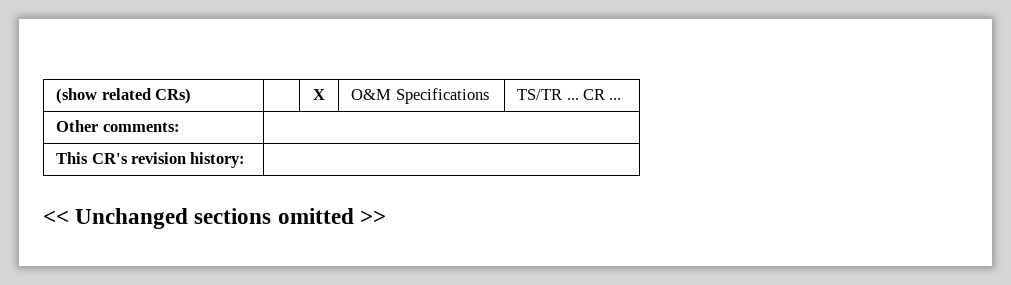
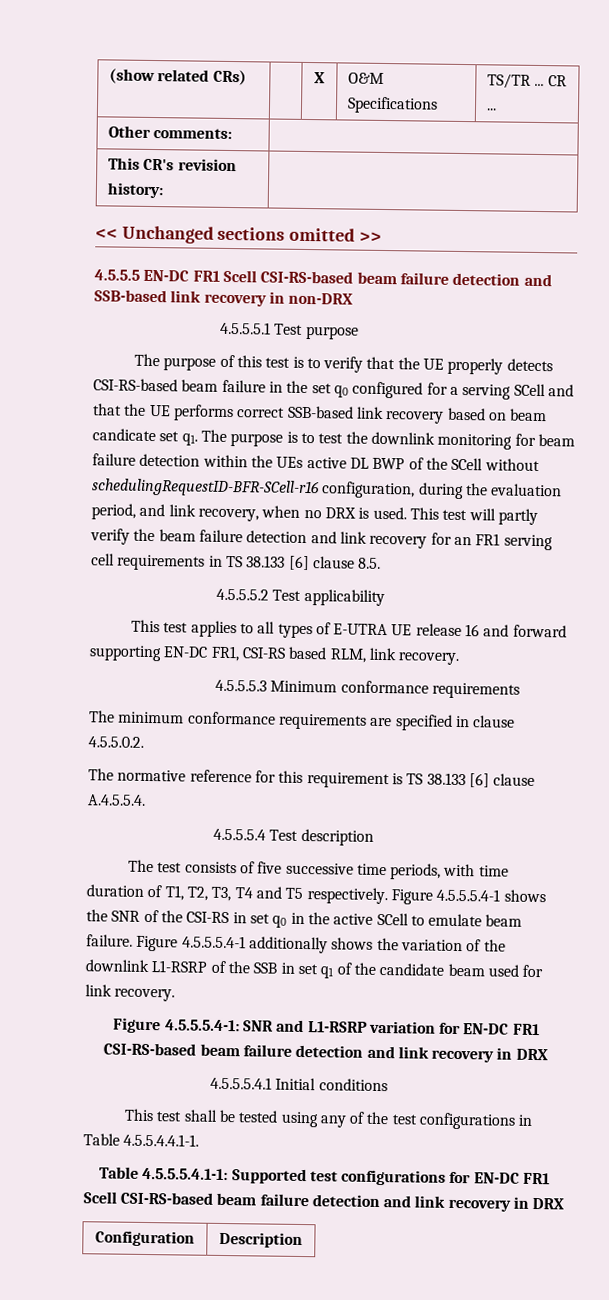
+ 4.5.5.5 EN-DC FR1 Scell CSI-RS-based beam failure detection and SSB-based link recovery in non-DRX
+ 4.5.5.5.1 Test purpose
+ The purpose of this test is to verify that the UE properly detects CSI-RS-based beam failure in the set q0 configured for a serving SCell and that the UE performs correct SSB-based link recovery based on beam candicate set q1. The purpose is to test the downlink monitoring for beam failure detection within the UEs active DL BWP of the SCell without schedulingRequestID-BFR-SCell-r16 configuration, during the evaluation period, and link recovery, when no DRX is used. This test will partly verify the beam failure detection and link recovery for an FR1 serving cell requirements in TS 38.133 [6] clause 8.5.
+ 4.5.5.5.2 Test applicability
+ This test applies to all types of E-UTRA UE release 16 and forward supporting EN-DC FR1, CSI-RS based RLM, link recovery.
+ 4.5.5.5.3 Minimum conformance requirements
+ The minimum conformance requirements are specified in clause 4.5.5.0.2.
+ The normative reference for this requirement is TS 38.133 [6] clause A.4.5.5.4.
+ 4.5.5.5.4 Test description
+ The test consists of five successive time periods, with time duration of T1, T2, T3, T4 and T5 respectively. Figure 4.5.5.5.4-1 shows the SNR of the CSI-RS in set q0 in the active SCell to emulate beam failure. Figure 4.5.5.5.4-1 additionally shows the variation of the downlink L1-RSRP of the SSB in set q1 of the candidate beam used for link recovery.
+ Figure 4.5.5.5.4-1: SNR and L1-RSRP variation for EN-DC FR1 CSI-RS-based beam failure detection and link recovery in DRX
+ 4.5.5.5.4.1 Initial conditions
+ This test shall be tested using any of the test configurations in Table 4.5.5.4.4.1-1.
+ Table 4.5.5.5.4.1-1: Supported test configurations for EN-DC FR1 Scell CSI-RS-based beam failure detection and link recovery in DRX
+ Configuration | Description

